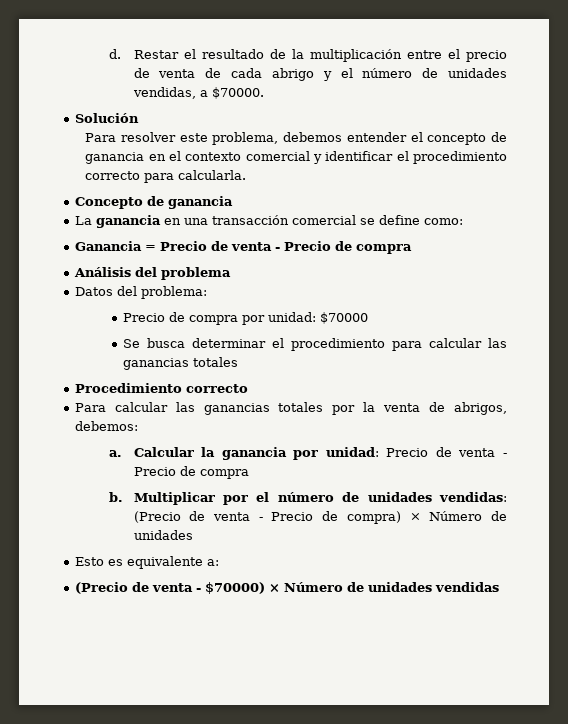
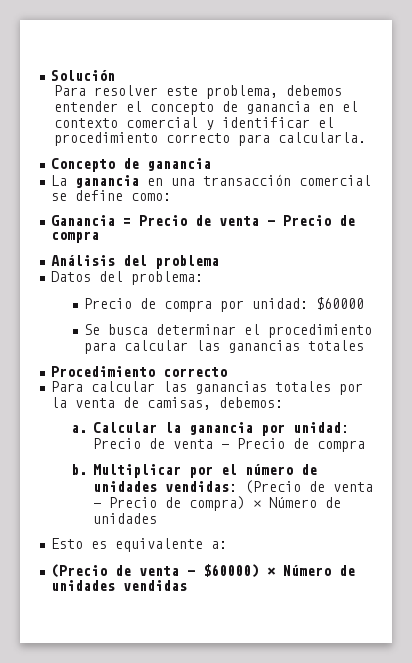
- d. Restar el resultado de la multiplicación entre el precio de venta de cada abrigo y el número de unidades vendidas, a $70000.
- Precio de compra por unidad: $70000
+ Precio de compra por unidad: $60000
- Para calcular las ganancias totales por la venta de abrigos, debemos:
+ Para calcular las ganancias totales por la venta de camisas, debemos:
- (Precio de venta - $70000) × Número de unidades vendidas
+ (Precio de venta - $60000) × Número de unidades vendidas

